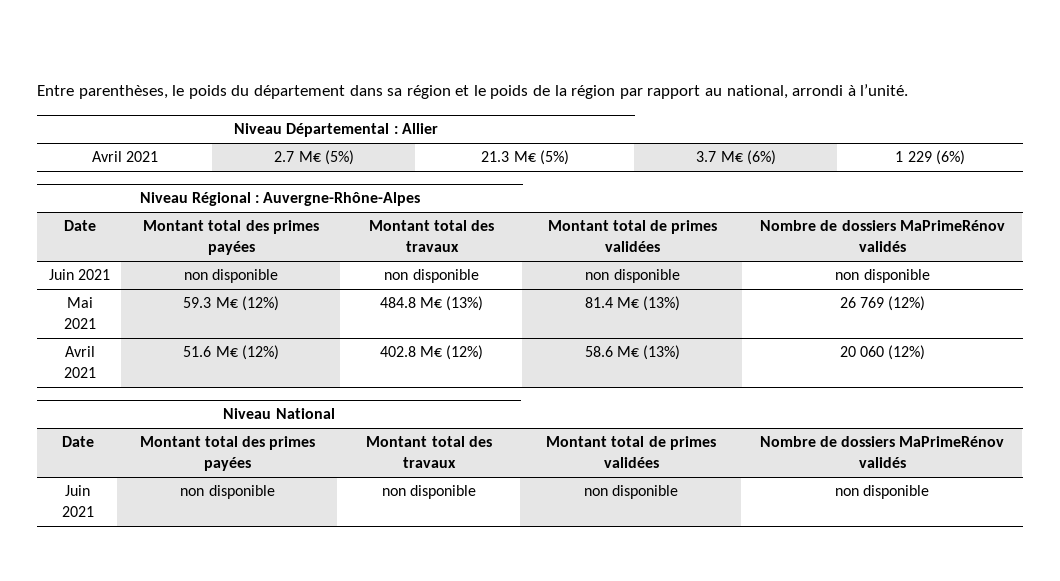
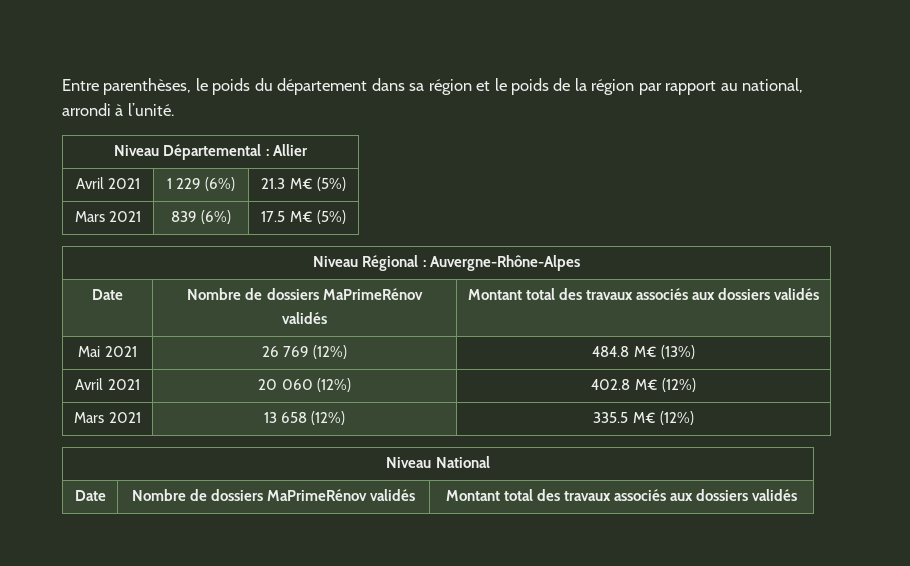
- Avril 2021 | 2.7 M€ (5%) | 21.3 M€ (5%) | 3.7 M€ (6%) | 1 229 (6%)
+ Avril 2021 | 1 229 (6%) | 21.3 M€ (5%)
+ Mars 2021 | 839 (6%) | 17.5 M€ (5%)
  Niveau Régional : Auvergne-Rhône-Alpes
- Date | Montant total des primes payées | Montant total des travaux | Montant total de primes validées | Nombre de dossiers MaPrimeRénov validés
- Juin 2021 | non disponible | non disponible | non disponible | non disponible
+ Date | Nombre de dossiers MaPrimeRénov validés | Montant total des travaux associés aux dossiers validés
- Mai 2021 | 59.3 M€ (12%) | 484.8 M€ (13%) | 81.4 M€ (13%) | 26 769 (12%)
- Avril 2021 | 51.6 M€ (12%) | 402.8 M€ (12%) | 58.6 M€ (13%) | 20 060 (12%)
+ Mai 2021 | 26 769 (12%) | 484.8 M€ (13%)
+ Avril 2021 | 20 060 (12%) | 402.8 M€ (12%)
+ Mars 2021 | 13 658 (12%) | 335.5 M€ (12%)
  Niveau National
- Date | Montant total des primes payées | Montant total des travaux | Montant total de primes validées | Nombre de dossiers MaPrimeRénov validés
- Juin 2021 | non disponible | non disponible | non disponible | non disponible
+ Date | Nombre de dossiers MaPrimeRénov validés | Montant total des travaux associés aux dossiers validés

